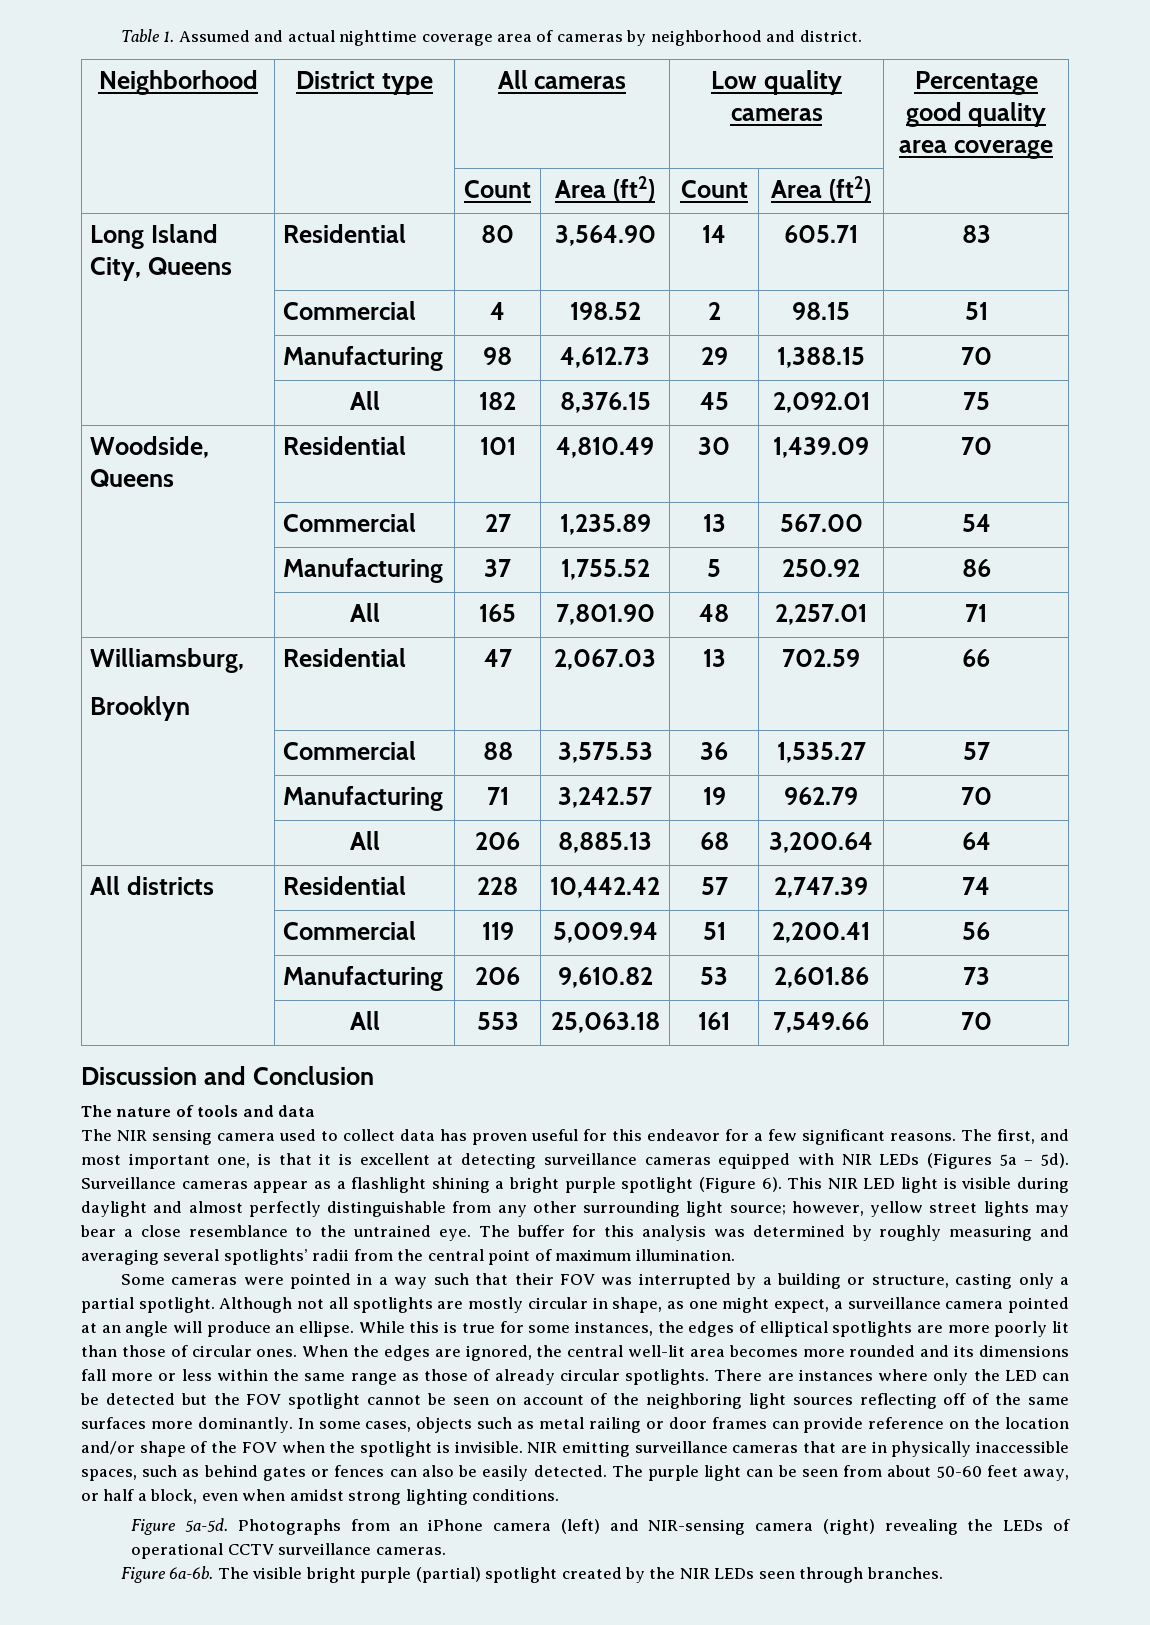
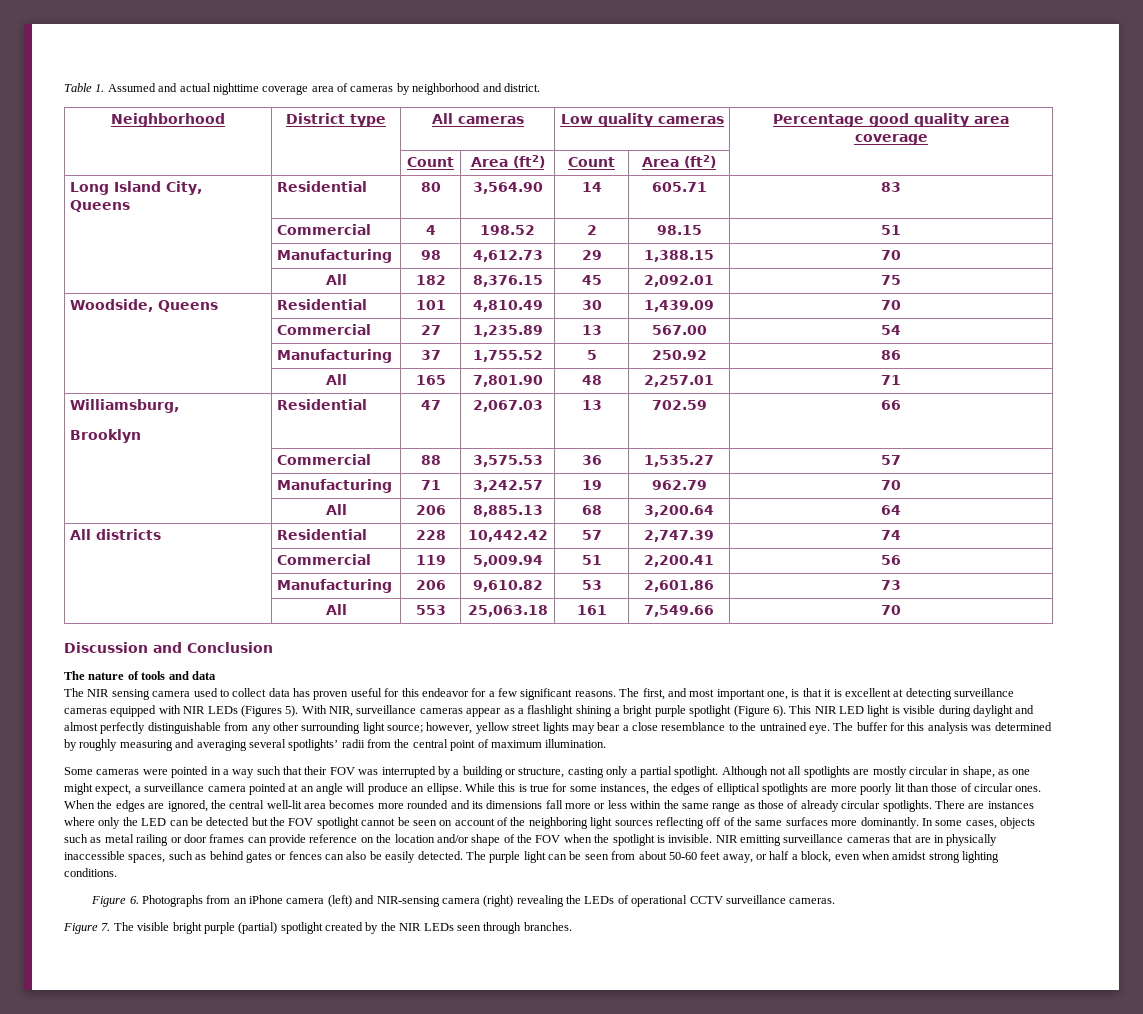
- The first, and most important one, is that it is excellent at detecting surveillance cameras equipped with NIR LEDs (Figures 5a – 5d). Surveillance cameras appear as a flashlight shining a bright purple spotlight (Figure 6).
+ The first, and most important one, is that it is excellent at detecting surveillance cameras equipped with NIR LEDs (Figures 5). With NIR, surveillance cameras appear as a flashlight shining a bright purple spotlight (Figure 6).
- Figure 5a-5d. Photographs from an iPhone camera (left) and NIR-sensing camera (right) revealing the LEDs of operational CCTV surveillance cameras.
+ Figure 6. Photographs from an iPhone camera (left) and NIR-sensing camera (right) revealing the LEDs of operational CCTV surveillance cameras.
- Figure 6a-6b. The visible bright purple (partial) spotlight created by the NIR LEDs seen through branches.
+ Figure 7. The visible bright purple (partial) spotlight created by the NIR LEDs seen through branches.

